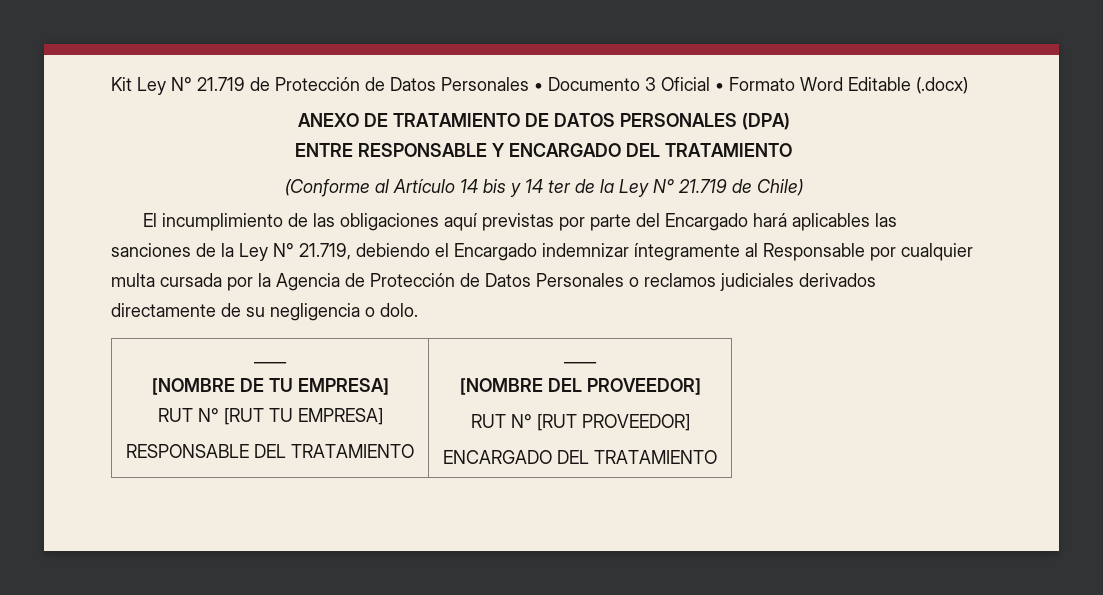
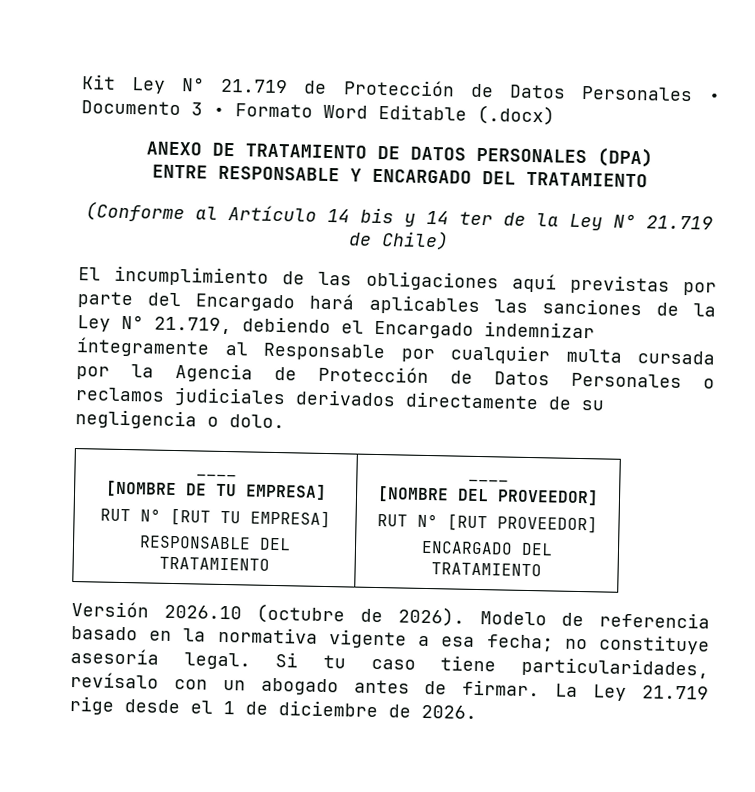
- Kit Ley N° 21.719 de Protección de Datos Personales • Documento 3 Oficial • Formato Word Editable (.docx)
+ Kit Ley N° 21.719 de Protección de Datos Personales • Documento 3 • Formato Word Editable (.docx)
+ Versión 2026.10 (octubre de 2026). Modelo de referencia basado en la normativa vigente a esa fecha; no constituye asesoría legal. Si tu caso tiene particularidades, revísalo con un abogado antes de firmar. La Ley 21.719 rige desde el 1 de diciembre de 2026.

